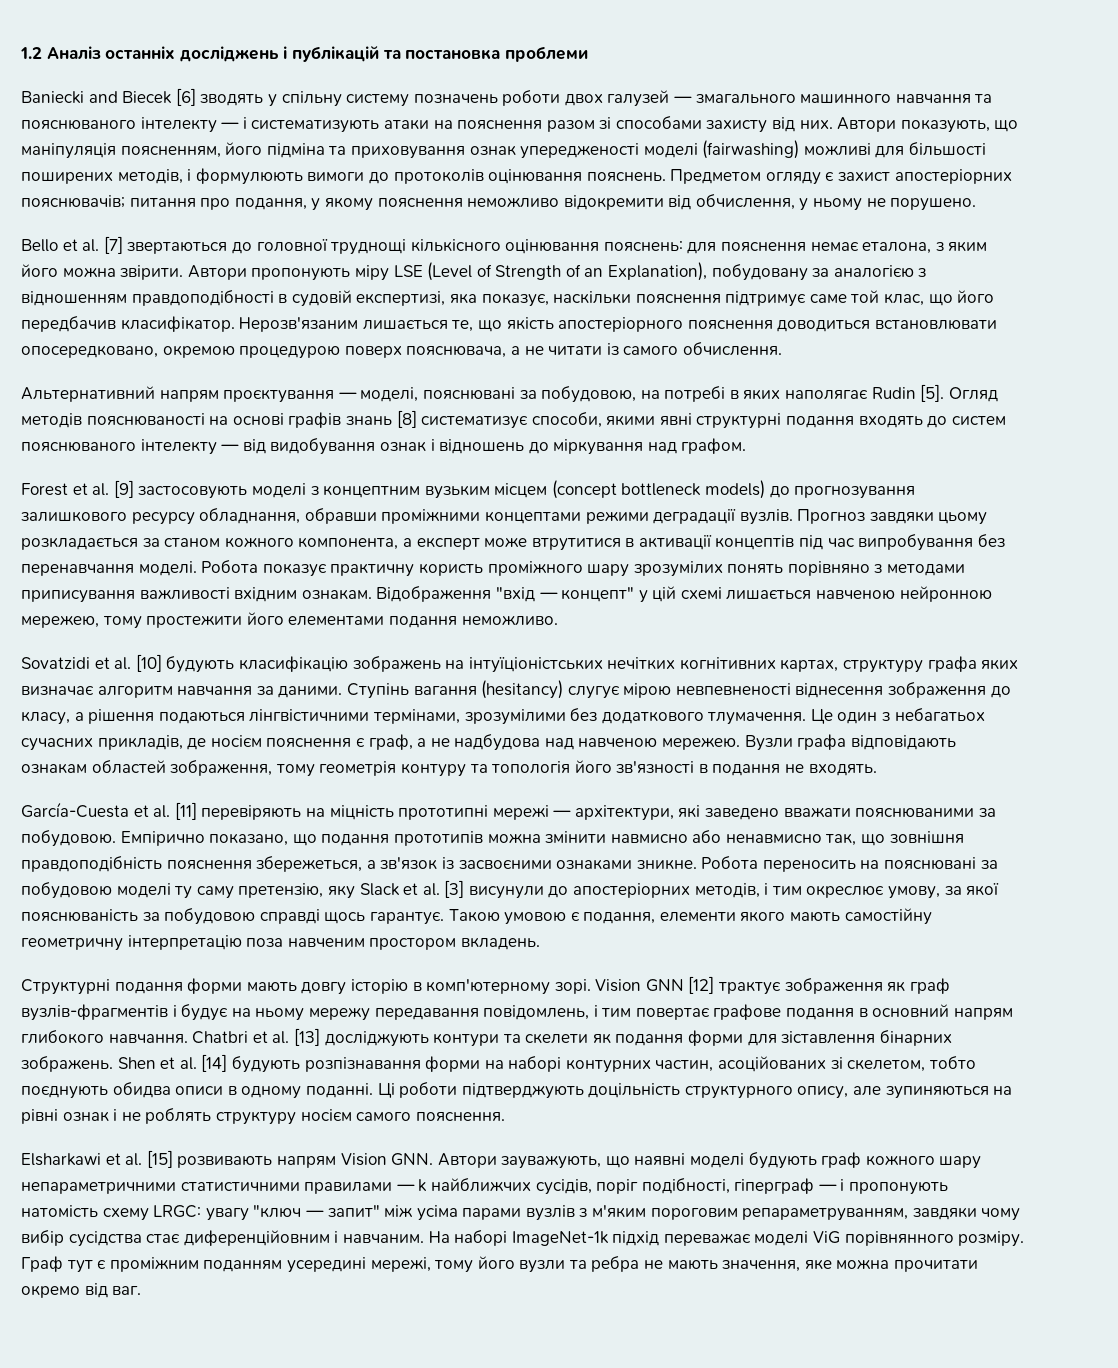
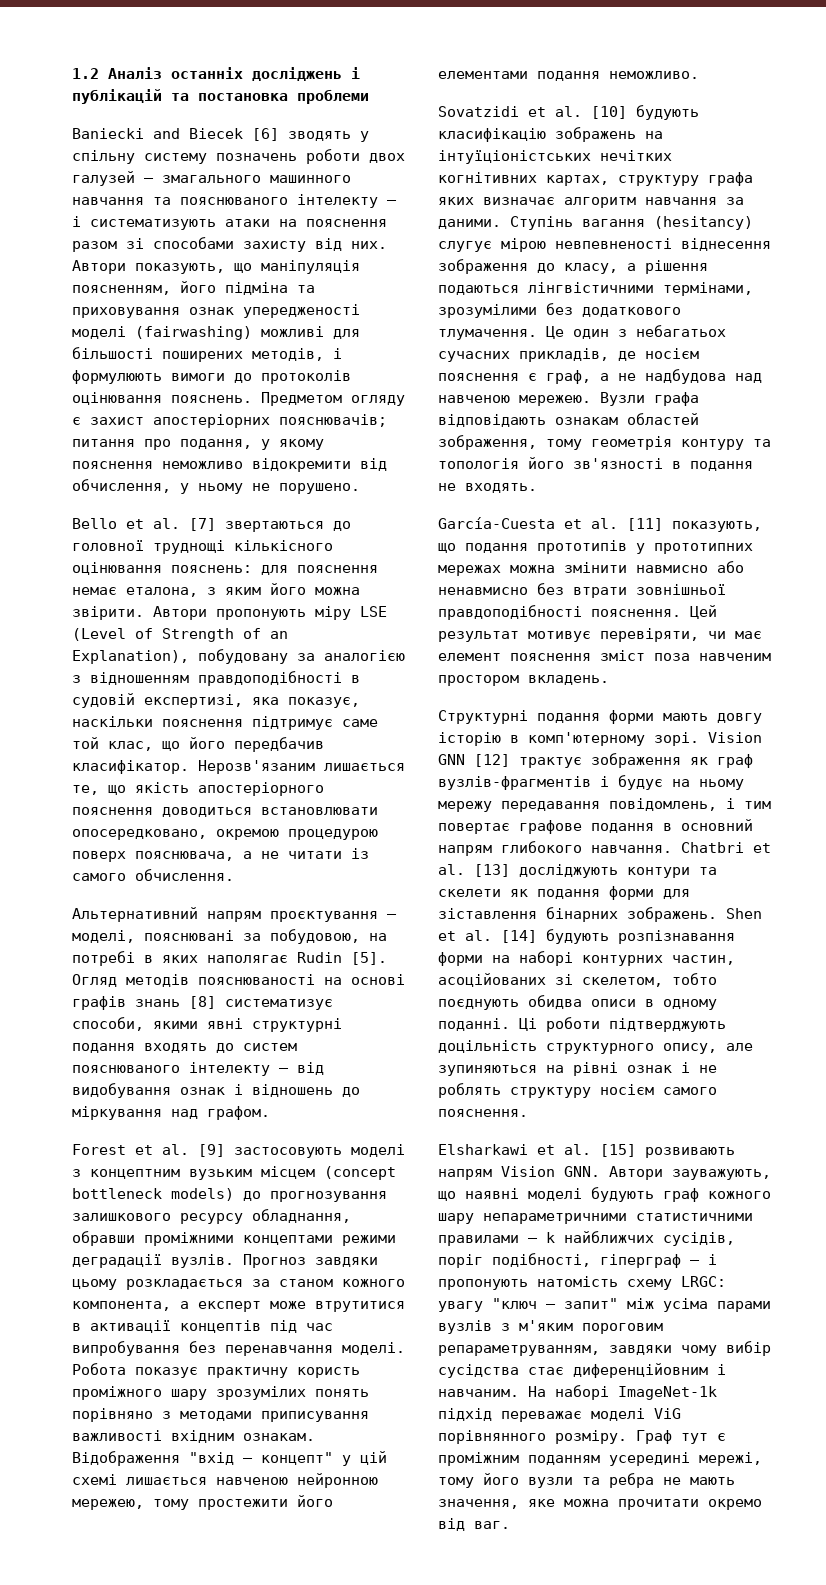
- García-Cuesta et al. [11] перевіряють на міцність прототипні мережі — архітектури, які заведено вважати пояснюваними за побудовою. Емпірично показано, що подання прототипів можна змінити навмисно або ненавмисно так, що зовнішня правдоподібність пояснення збережеться, а зв'язок із засвоєними ознаками зникне. Робота переносить на пояснювані за побудовою моделі ту саму претензію, яку Slack et al. [3] висунули до апостеріорних методів, і тим окреслює умову, за якої пояснюваність за побудовою справді щось гарантує. Такою умовою є подання, елементи якого мають самостійну геометричну інтерпретацію поза навченим простором вкладень.
+ García-Cuesta et al. [11] показують, що подання прототипів у прототипних мережах можна змінити навмисно або ненавмисно без втрати зовнішньої правдоподібності пояснення. Цей результат мотивує перевіряти, чи має елемент пояснення зміст поза навченим простором вкладень.

